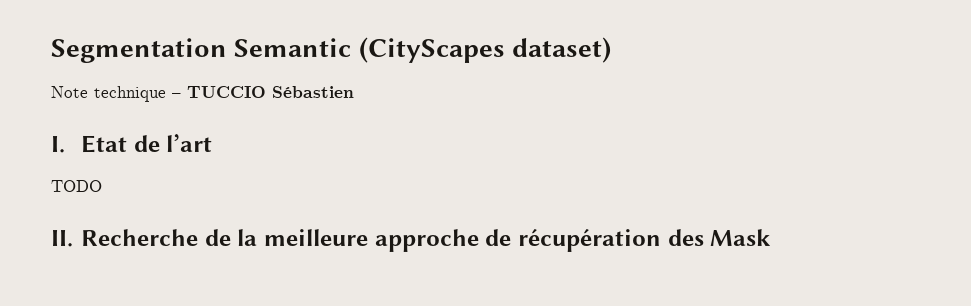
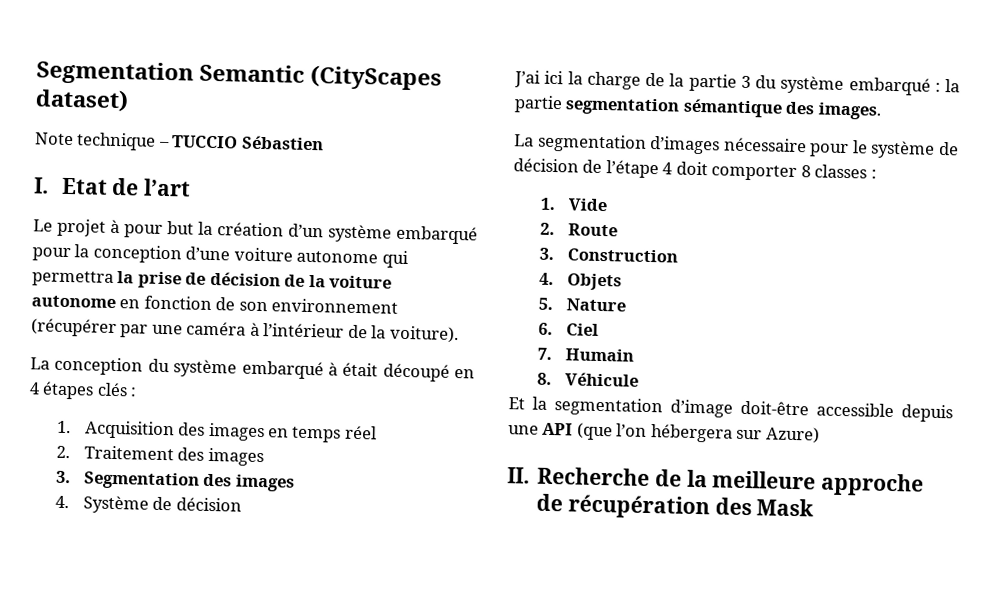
- TODO
+ Le projet à pour but la création d’un système embarqué pour la conception d’une voiture autonome qui permettra la prise de décision de la voiture autonome en fonction de son environnement (récupérer par une caméra à l’intérieur de la voiture).
+ La conception du système embarqué à était découpé en 4 étapes clés :
+ 1. Acquisition des images en temps réel
+ 2. Traitement des images
+ 3. Segmentation des images
+ 4. Système de décision
+ J’ai ici la charge de la partie 3 du système embarqué : la partie segmentation sémantique des images.
+ La segmentation d’images nécessaire pour le système de décision de l’étape 4 doit comporter 8 classes :
+ 1. Vide
+ 2. Route
+ 3. Construction
+ 4. Objets
+ 5. Nature
+ 6. Ciel
+ 7. Humain
+ 8. Véhicule
+ Et la segmentation d’image doit-être accessible depuis une API (que l’on hébergera sur Azure)

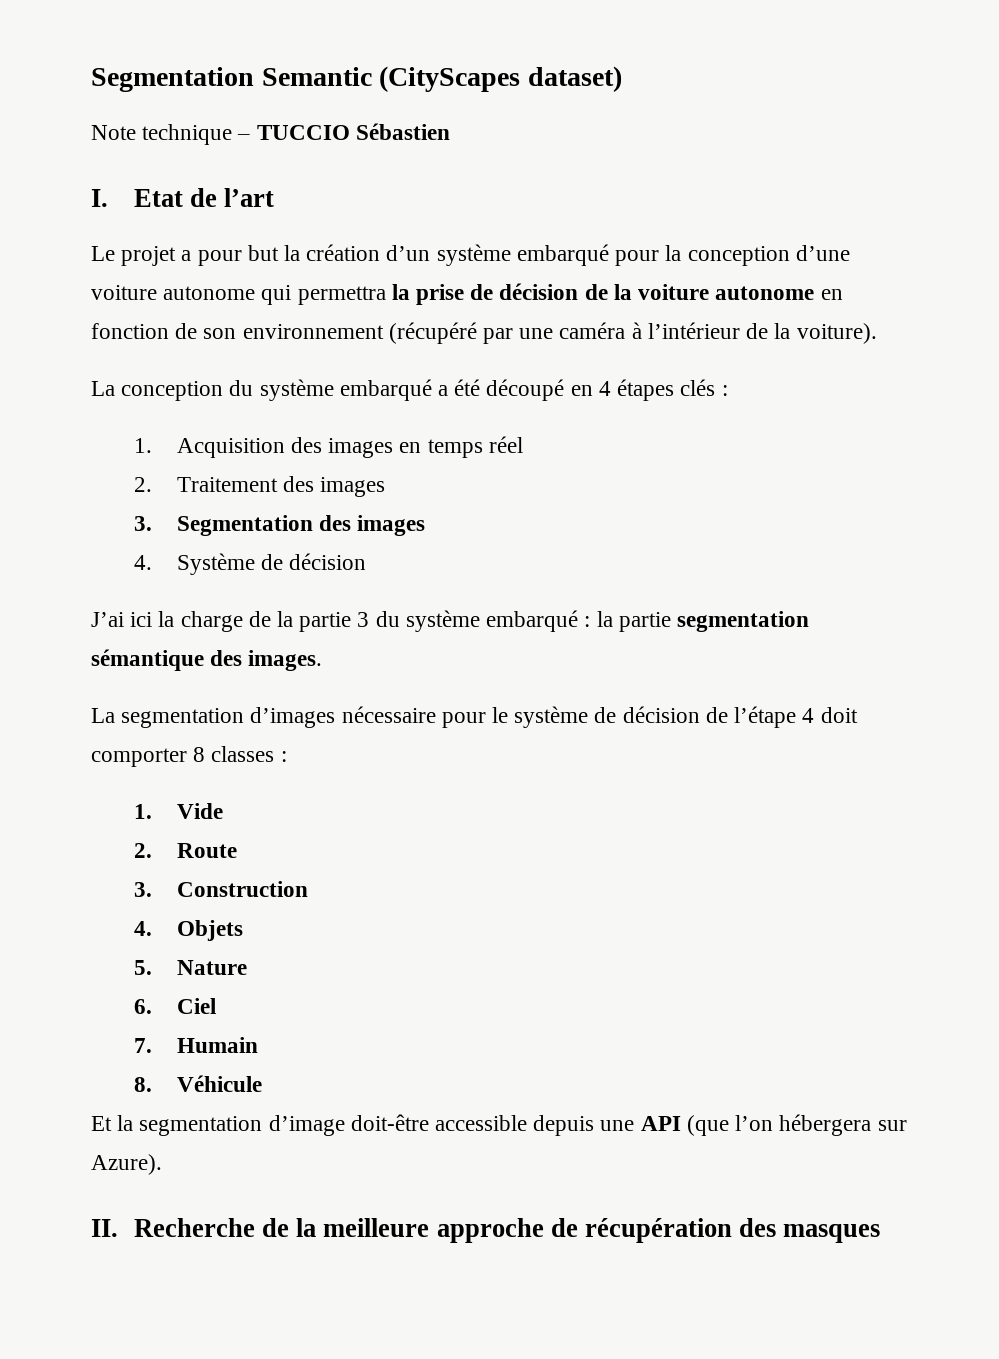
- Le projet à pour but la création d’un système embarqué pour la conception d’une voiture autonome qui permettra la prise de décision de la voiture autonome en fonction de son environnement (récupérer par une caméra à l’intérieur de la voiture).
+ Le projet a pour but la création d’un système embarqué pour la conception d’une voiture autonome qui permettra la prise de décision de la voiture autonome en fonction de son environnement (récupéré par une caméra à l’intérieur de la voiture).
- La conception du système embarqué à était découpé en 4 étapes clés :
+ La conception du système embarqué a été découpé en 4 étapes clés :
- Et la segmentation d’image doit-être accessible depuis une API (que l’on hébergera sur Azure)
+ Et la segmentation d’image doit-être accessible depuis une API (que l’on hébergera sur Azure).
- II. Recherche de la meilleure approche de récupération des Mask
+ II. Recherche de la meilleure approche de récupération des masques

